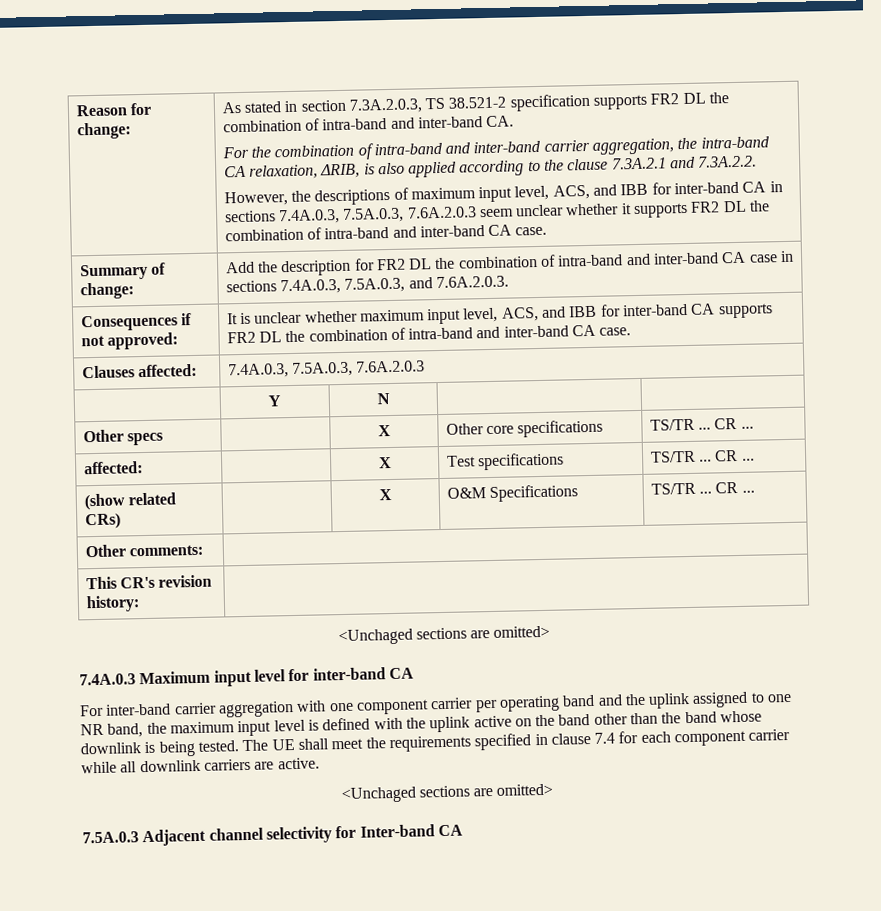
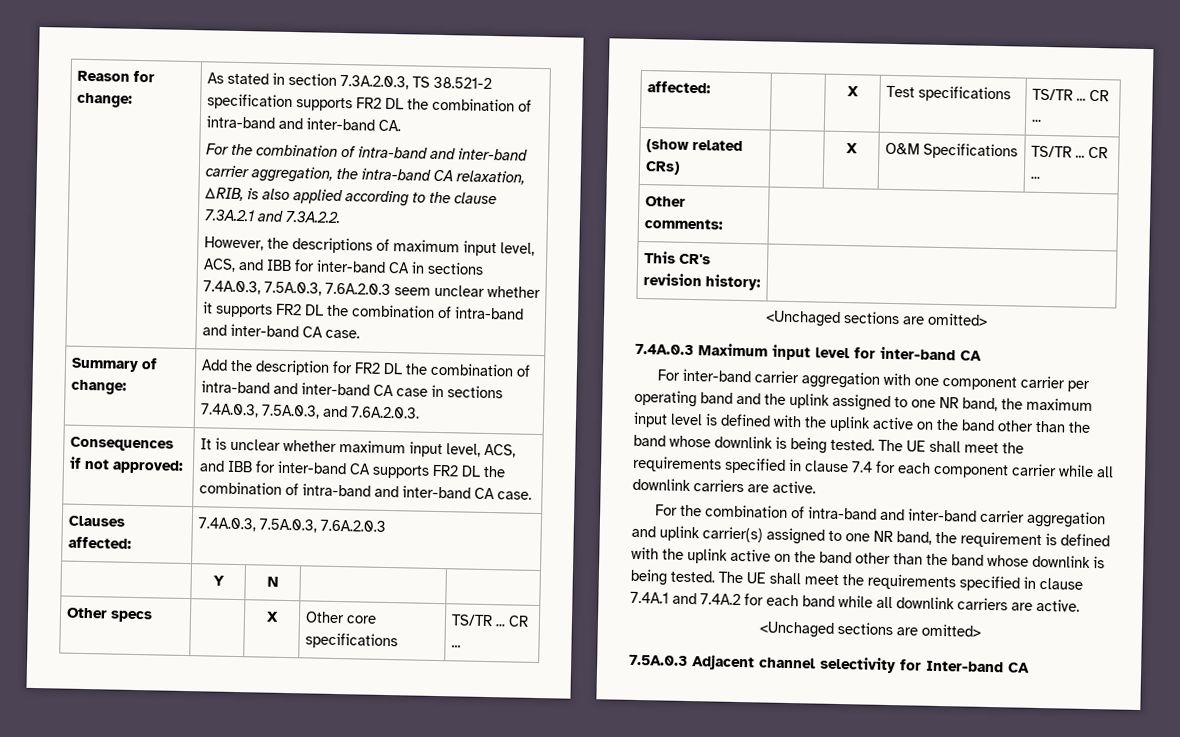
+ For the combination of intra-band and inter-band carrier aggregation and uplink carrier(s) assigned to one NR band, the requirement is defined with the uplink active on the band other than the band whose downlink is being tested. The UE shall meet the requirements specified in clause 7.4A.1 and 7.4A.2 for each band while all downlink carriers are active.

